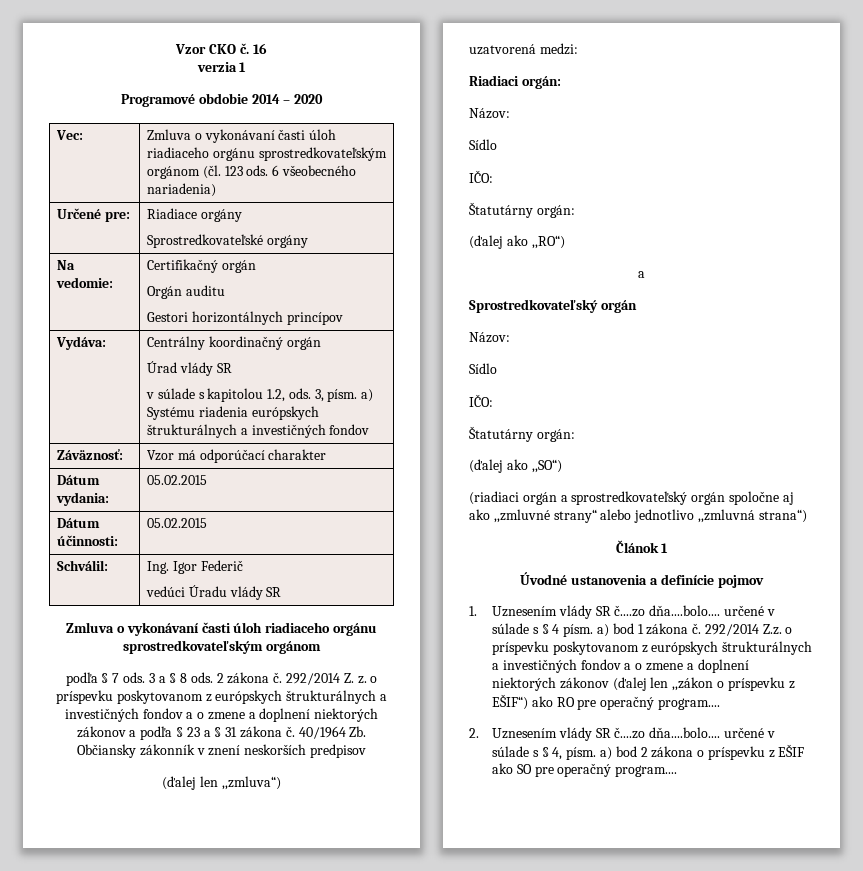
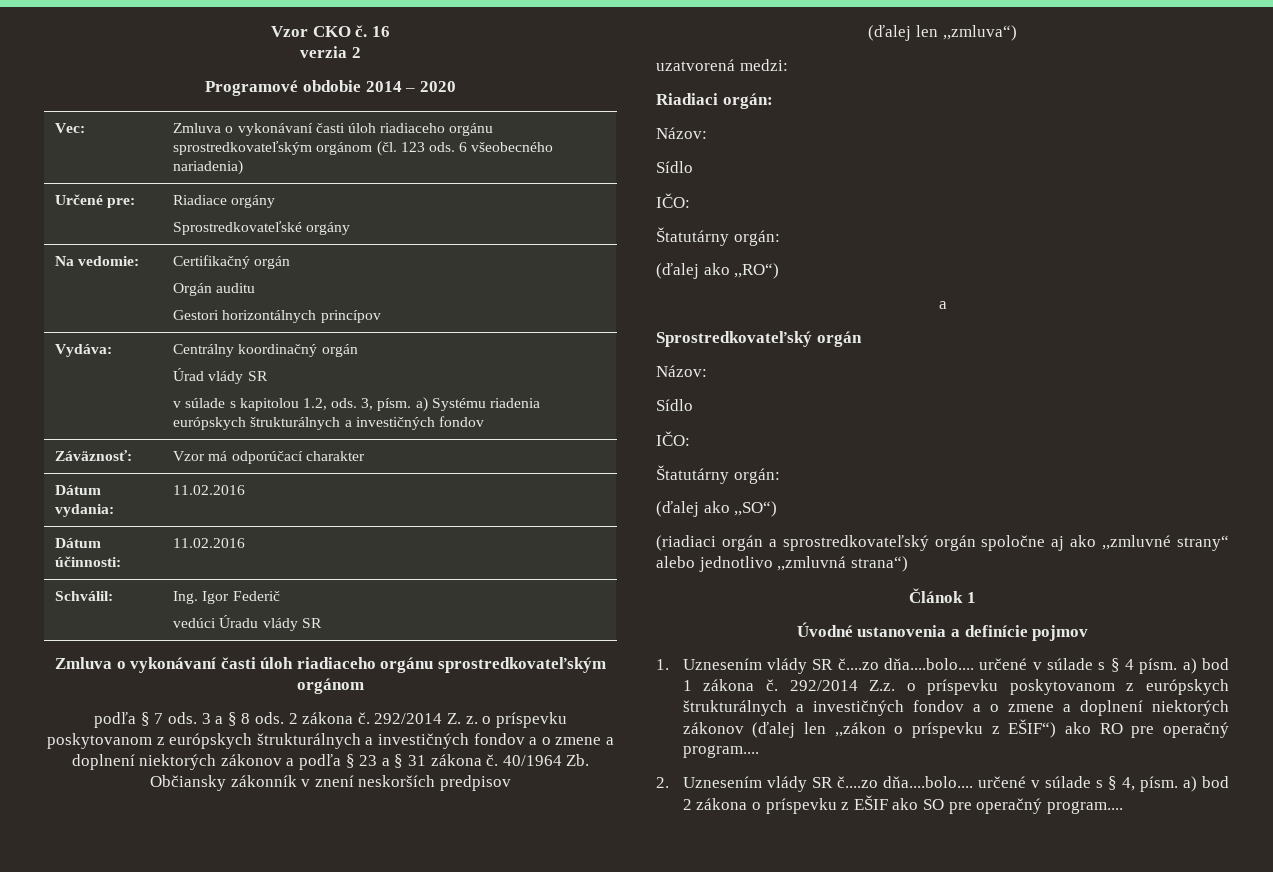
- verzia 1
+ verzia 2
- Dátum vydania: | 05.02.2015
+ Dátum vydania: | 11.02.2016
- Dátum účinnosti: | 05.02.2015
+ Dátum účinnosti: | 11.02.2016

